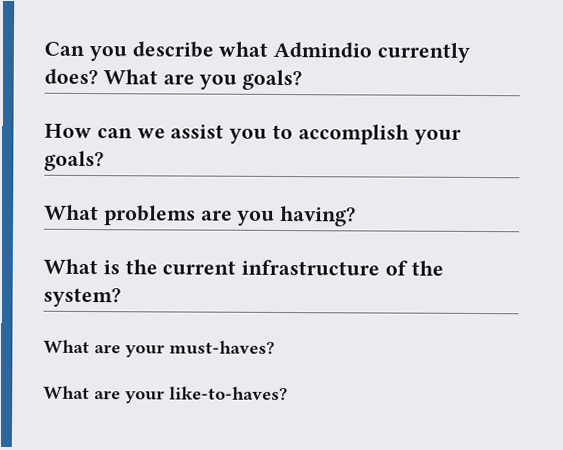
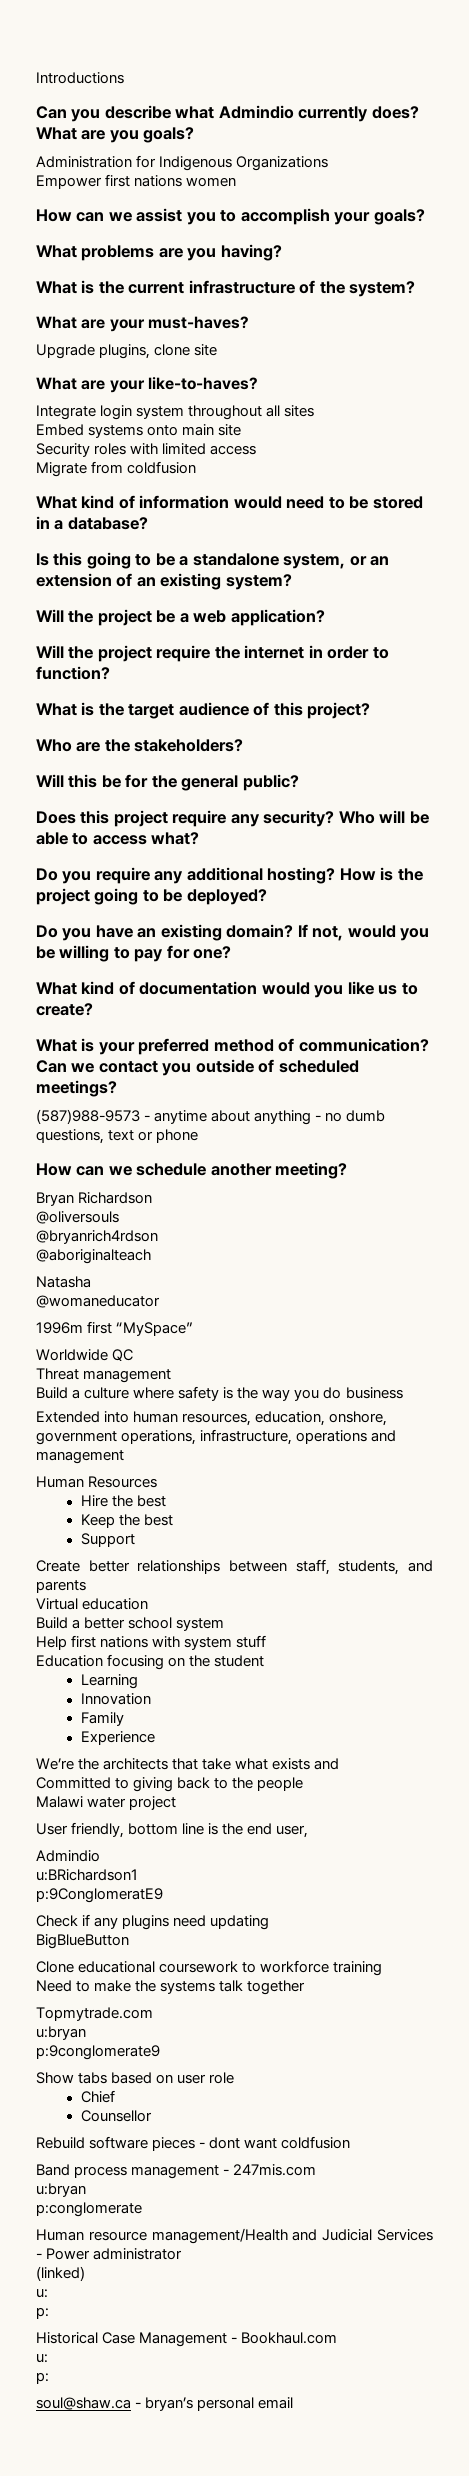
+ Introductions
+ Administration for Indigenous Organizations
+ Empower first nations women
+ Upgrade plugins, clone site
+ Integrate login system throughout all sites
+ Embed systems onto main site
+ Security roles with limited access
+ Migrate from coldfusion
+ What kind of information would need to be stored in a database?
+ Is this going to be a standalone system, or an extension of an existing system?
+ Will the project be a web application?
+ Will the project require the internet in order to function?
+ What is the target audience of this project?
+ Who are the stakeholders?
+ Will this be for the general public?
+ Does this project require any security? Who will be able to access what?
+ Do you require any additional hosting? How is the project going to be deployed?
+ Do you have an existing domain? If not, would you be willing to pay for one?
+ What kind of documentation would you like us to create?
+ What is your preferred method of communication? Can we contact you outside of scheduled meetings?
+ (587)988-9573 - anytime about anything - no dumb questions, text or phone
+ How can we schedule another meeting?
+ Bryan Richardson
+ @oliversouls
+ @bryanrich4rdson
+ @aboriginalteach
+ Natasha
+ @womaneducator
+ 1996m first “MySpace”
+ Worldwide QC
+ Threat management
+ Build a culture where safety is the way you do business
+ Extended into human resources, education, onshore, government operations, infrastructure, operations and management
+ Human Resources
+ Hire the best
+ Keep the best
+ Support
+ Create better relationships between staff, students, and parents
+ Virtual education
+ Build a better school system
+ Help first nations with system stuff
+ Education focusing on the student
+ Learning
+ Innovation
+ Family
+ Experience
+ We’re the architects that take what exists and
+ Committed to giving back to the people
+ Malawi water project
+ User friendly, bottom line is the end user,
+ Admindio
+ u:BRichardson1
+ p:9ConglomeratE9
+ Check if any plugins need updating
+ BigBlueButton
+ Clone educational coursework to workforce training
+ Need to make the systems talk together
+ Topmytrade.com
+ u:bryan
+ p:9conglomerate9
+ Show tabs based on user role
+ Chief
+ Counsellor
+ Rebuild software pieces - dont want coldfusion
+ Band process management - 247mis.com
+ u:bryan
+ p:conglomerate
+ Human resource management/Health and Judicial Services - Power administrator
+ (linked)
+ u:
+ p:
+ Historical Case Management - Bookhaul.com
+ u:
+ p:
+ soul@shaw.ca - bryan’s personal email

